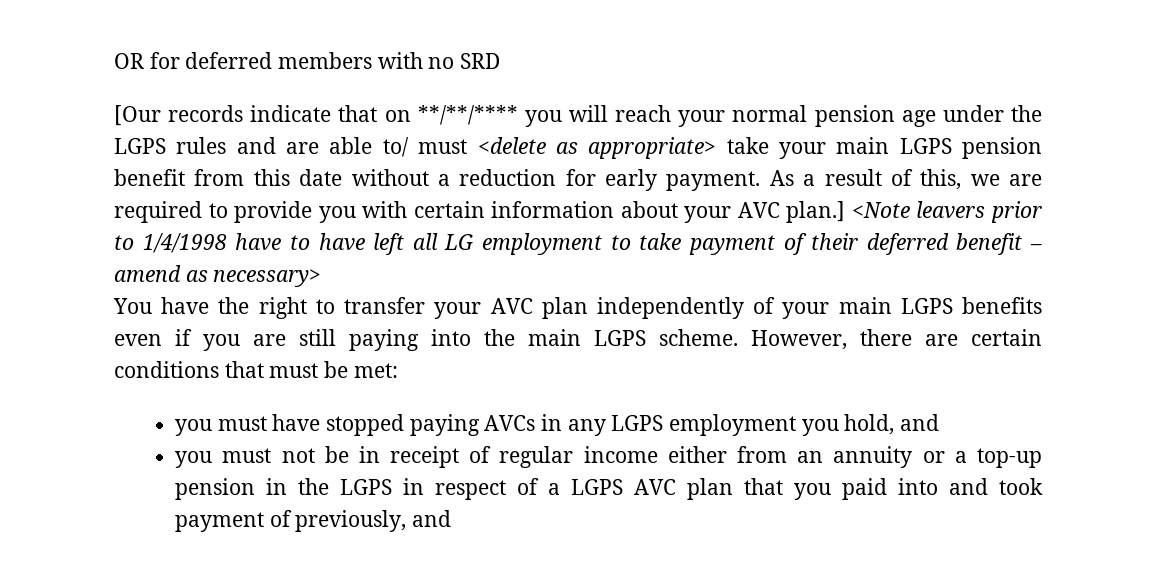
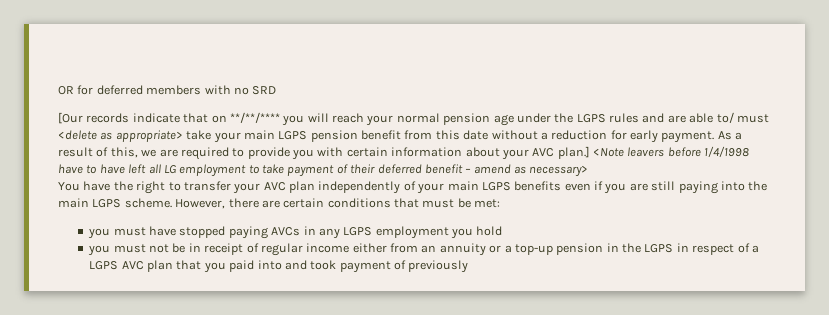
- <Note leavers prior to 1/4/1998 have to have left all LG employment to take payment of their deferred benefit – amend as necessary>
+ <Note leavers before 1/4/1998 have to have left all LG employment to take payment of their deferred benefit – amend as necessary>
- you must have stopped paying AVCs in any LGPS employment you hold, and
+ you must have stopped paying AVCs in any LGPS employment you hold
- you must not be in receipt of regular income either from an annuity or a top-up pension in the LGPS in respect of a LGPS AVC plan that you paid into and took payment of previously, and
+ you must not be in receipt of regular income either from an annuity or a top-up pension in the LGPS in respect of a LGPS AVC plan that you paid into and took payment of previously

